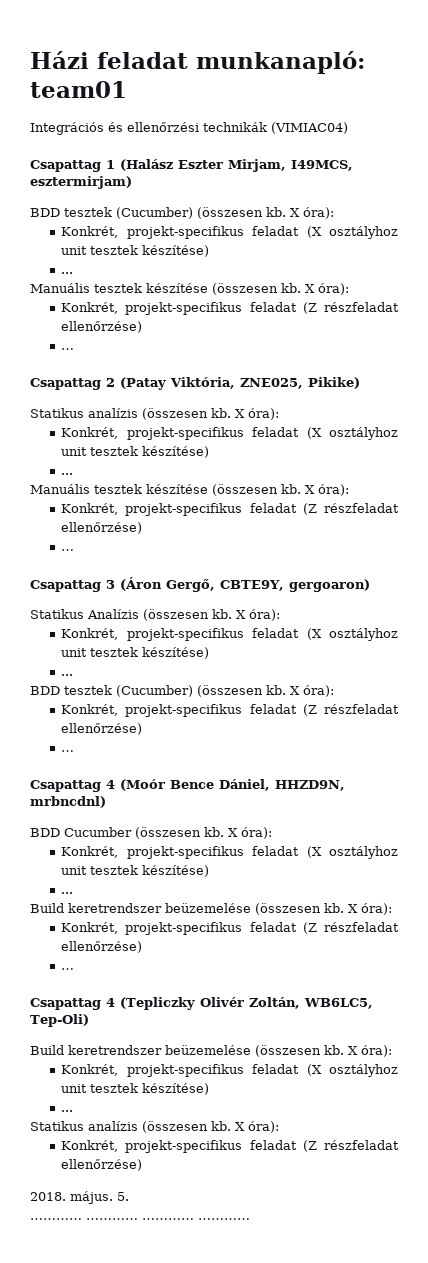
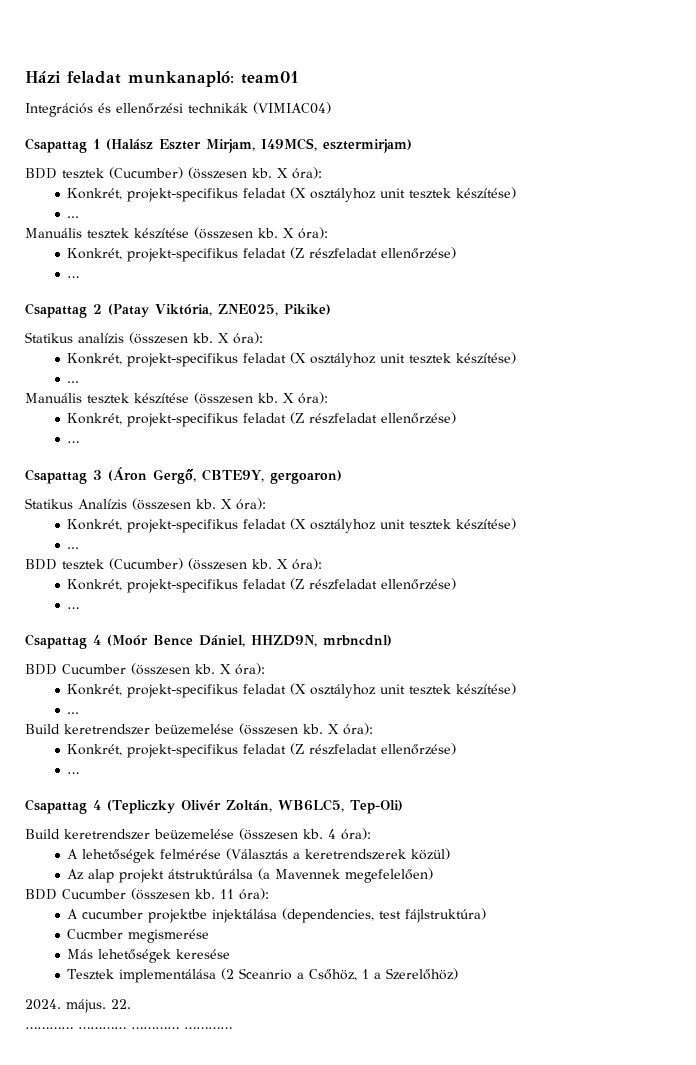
  Csapattag 4 (Tepliczky Olivér Zoltán, WB6LC5, Tep-Oli)
- Build keretrendszer beüzemelése (összesen kb. X óra):
- Konkrét, projekt-specifikus feladat (X osztályhoz unit tesztek készítése)
- ...
- Statikus analízis (összesen kb. X óra):
- Konkrét, projekt-specifikus feladat (Z részfeladat ellenőrzése)
- 2018. május. 5.
+ Build keretrendszer beüzemelése (összesen kb. 4 óra):
+ A lehetőségek felmérése (Választás a keretrendszerek közül)
+ Az alap projekt átstruktúrálsa (a Mavennek megefelelően)
+ BDD Cucumber (összesen kb. 11 óra):
+ A cucumber projektbe injektálása (dependencies, test fájlstruktúra)
+ Cucmber megismerése
+ Más lehetőségek keresése
+ Tesztek implementálása (2 Sceanrio a Csőhöz, 1 a Szerelőhöz)
+ 2024. május. 22.

